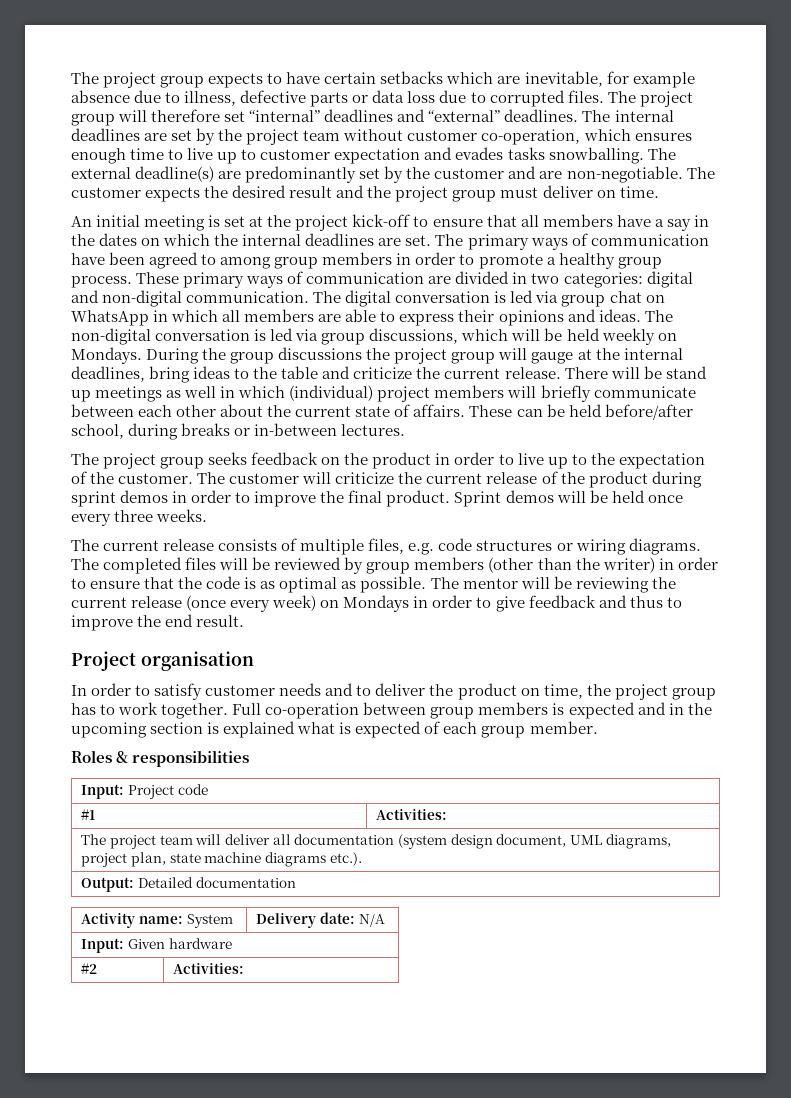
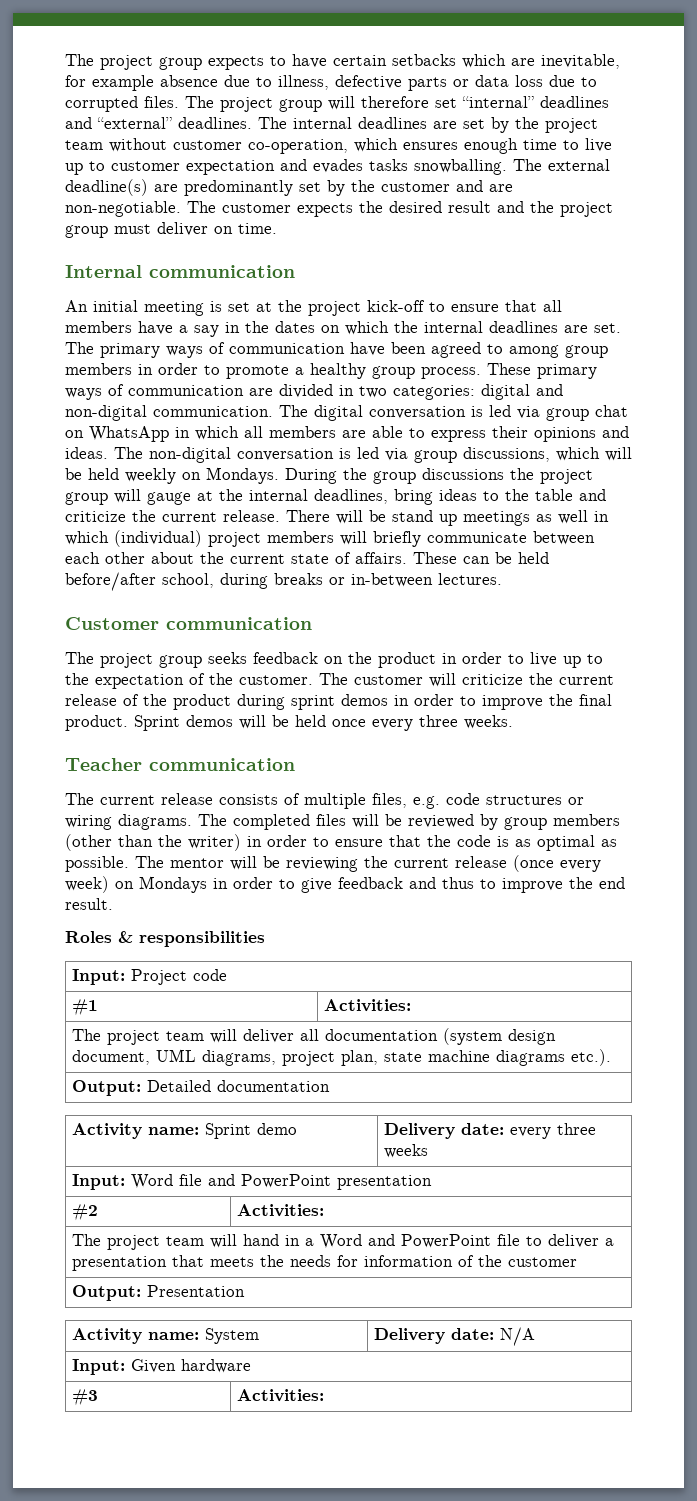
+ Internal communication
+ Customer communication
+ Teacher communication
- Project organisation
- In order to satisfy customer needs and to deliver the product on time, the project group has to work together. Full co-operation between group members is expected and in the upcoming section is explained what is expected of each group member.
+ Activity name: Sprint demo | Delivery date: every three weeks
+ Input: Word file and PowerPoint presentation
+ #2 | Activities:
+ The project team will hand in a Word and PowerPoint file to deliver a presentation that meets the needs for information of the customer
+ Output: Presentation
- #2 | Activities:
+ #3 | Activities:

